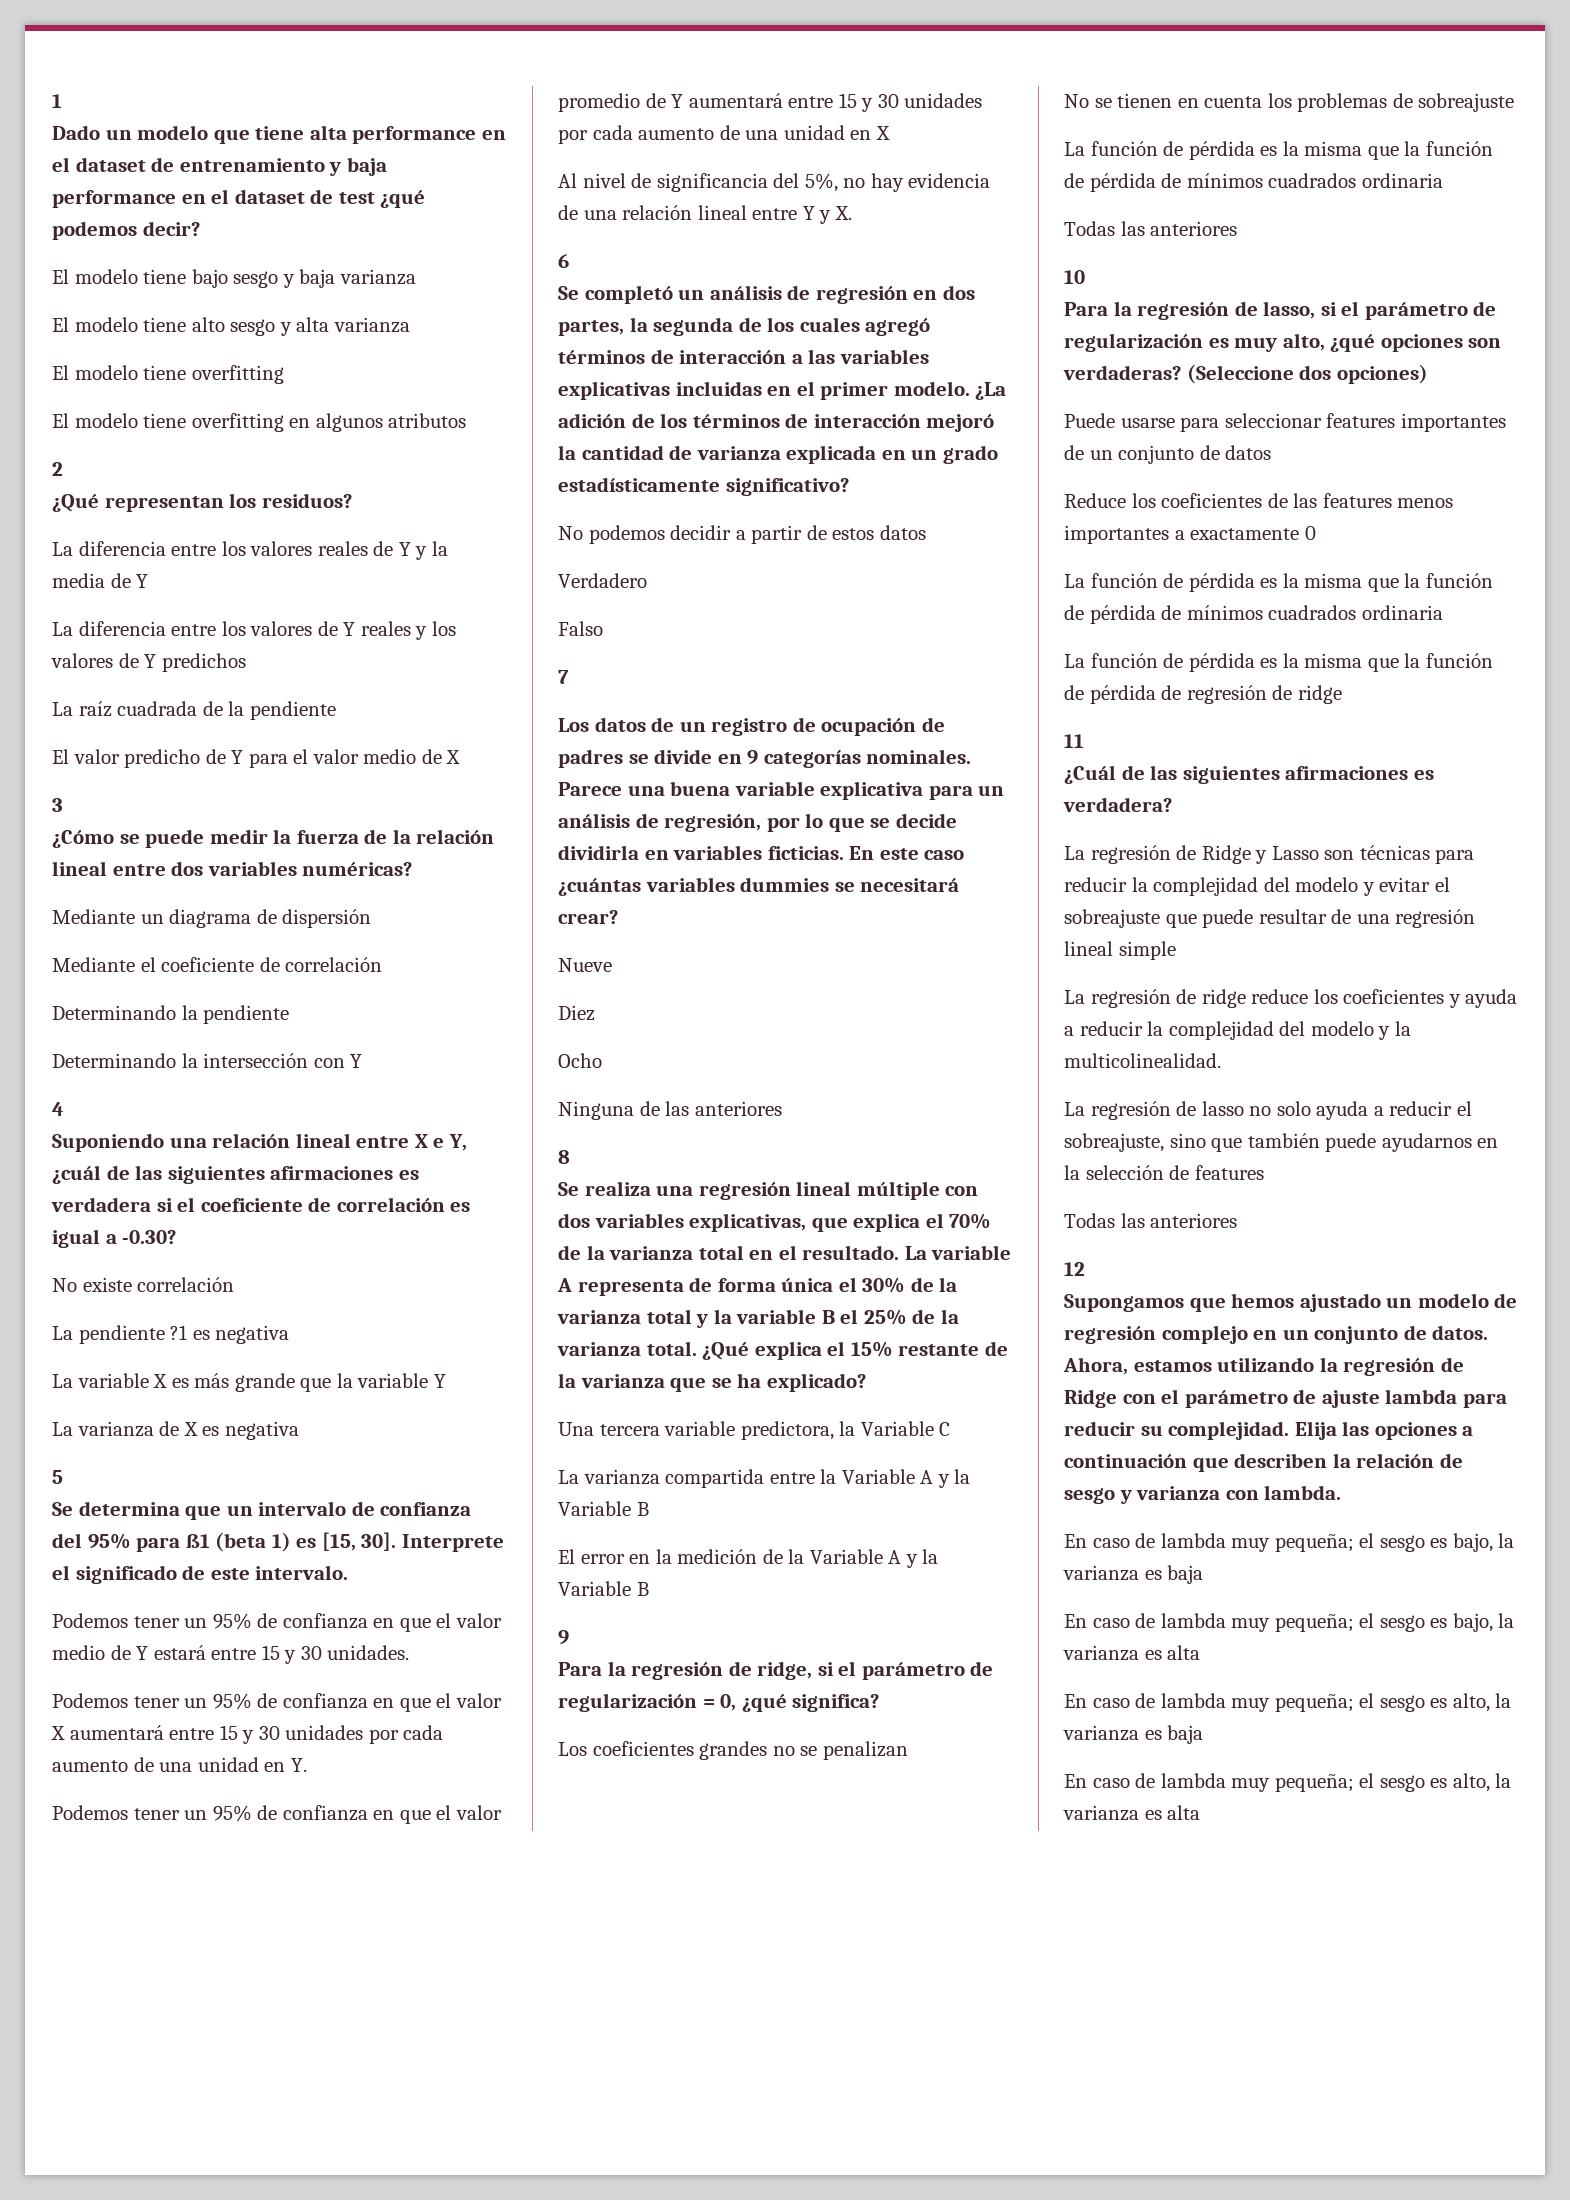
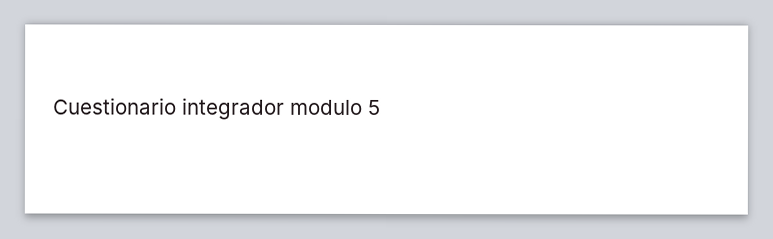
- 1
- Dado un modelo que tiene alta performance en el dataset de entrenamiento y baja performance en el dataset de test ¿qué podemos decir?
- El modelo tiene bajo sesgo y baja varianza
- El modelo tiene alto sesgo y alta varianza
- El modelo tiene overfitting
- El modelo tiene overfitting en algunos atributos
- 2
- ¿Qué representan los residuos?
- La diferencia entre los valores reales de Y y la media de Y
- La diferencia entre los valores de Y reales y los valores de Y predichos
- La raíz cuadrada de la pendiente
- El valor predicho de Y para el valor medio de X
- 3
- ¿Cómo se puede medir la fuerza de la relación lineal entre dos variables numéricas?
- Mediante un diagrama de dispersión
- Mediante el coeficiente de correlación
- Determinando la pendiente
- Determinando la intersección con Y
- 4
- Suponiendo una relación lineal entre X e Y, ¿cuál de las siguientes afirmaciones es verdadera si el coeficiente de correlación es igual a -0.30?
- No existe correlación
- La pendiente ?1 es negativa
- La variable X es más grande que la variable Y
- La varianza de X es negativa
- 5
- Se determina que un intervalo de confianza del 95% para ß1 (beta 1) es [15, 30]. Interprete el significado de este intervalo.
- Podemos tener un 95% de confianza en que el valor medio de Y estará entre 15 y 30 unidades.
- Podemos tener un 95% de confianza en que el valor X aumentará entre 15 y 30 unidades por cada aumento de una unidad en Y.
- Podemos tener un 95% de confianza en que el valor promedio de Y aumentará entre 15 y 30 unidades por cada aumento de una unidad en X
- Al nivel de significancia del 5%, no hay evidencia de una relación lineal entre Y y X.
- 6
- Se completó un análisis de regresión en dos partes, la segunda de los cuales agregó términos de interacción a las variables explicativas incluidas en el primer modelo. ¿La adición de los términos de interacción mejoró la cantidad de varianza explicada en un grado estadísticamente significativo?
- No podemos decidir a partir de estos datos
- Verdadero
- Falso
- 7
- Los datos de un registro de ocupación de padres se divide en 9 categorías nominales. Parece una buena variable explicativa para un análisis de regresión, por lo que se decide dividirla en variables ficticias. En este caso ¿cuántas variables dummies se necesitará crear?
- Nueve
- Diez
- Ocho
- Ninguna de las anteriores
- 8
- Se realiza una regresión lineal múltiple con dos variables explicativas, que explica el 70% de la varianza total en el resultado. La variable A representa de forma única el 30% de la varianza total y la variable B el 25% de la varianza total. ¿Qué explica el 15% restante de la varianza que se ha explicado?
- Una tercera variable predictora, la Variable C
- La varianza compartida entre la Variable A y la Variable B
- El error en la medición de la Variable A y la Variable B
- 9
- Para la regresión de ridge, si el parámetro de regularización = 0, ¿qué significa?
- Los coeficientes grandes no se penalizan
- No se tienen en cuenta los problemas de sobreajuste
- La función de pérdida es la misma que la función de pérdida de mínimos cuadrados ordinaria
- Todas las anteriores
- 10
- Para la regresión de lasso, si el parámetro de regularización es muy alto, ¿qué opciones son verdaderas? (Seleccione dos opciones)
- Puede usarse para seleccionar features importantes de un conjunto de datos
- Reduce los coeficientes de las features menos importantes a exactamente 0
- La función de pérdida es la misma que la función de pérdida de mínimos cuadrados ordinaria
- La función de pérdida es la misma que la función de pérdida de regresión de ridge
- 11
- ¿Cuál de las siguientes afirmaciones es verdadera?
- La regresión de Ridge y Lasso son técnicas para reducir la complejidad del modelo y evitar el sobreajuste que puede resultar de una regresión lineal simple
- La regresión de ridge reduce los coeficientes y ayuda a reducir la complejidad del modelo y la multicolinealidad.
- La regresión de lasso no solo ayuda a reducir el sobreajuste, sino que también puede ayudarnos en la selección de features
- Todas las anteriores
- 12
- Supongamos que hemos ajustado un modelo de regresión complejo en un conjunto de datos. Ahora, estamos utilizando la regresión de Ridge con el parámetro de ajuste lambda para reducir su complejidad. Elija las opciones a continuación que describen la relación de sesgo y varianza con lambda.
- En caso de lambda muy pequeña; el sesgo es bajo, la varianza es baja
- En caso de lambda muy pequeña; el sesgo es bajo, la varianza es alta
- En caso de lambda muy pequeña; el sesgo es alto, la varianza es baja
- En caso de lambda muy pequeña; el sesgo es alto, la varianza es alta
+ Cuestionario integrador modulo 5

